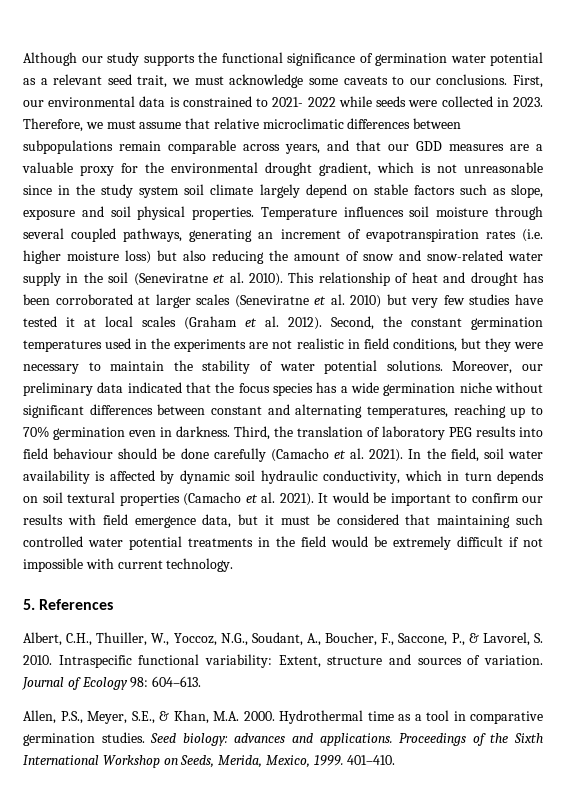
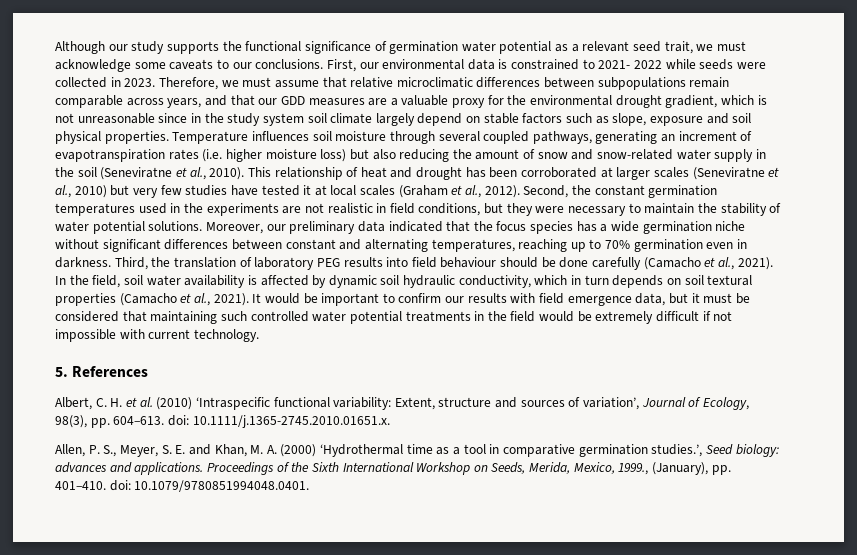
- Temperature influences soil moisture through several coupled pathways, generating an increment of evapotranspiration rates (i.e. higher moisture loss) but also reducing the amount of snow and snow-related water supply in the soil (Seneviratne et al. 2010).
+ Temperature influences soil moisture through several coupled pathways, generating an increment of evapotranspiration rates (i.e. higher moisture loss) but also reducing the amount of snow and snow-related water supply in the soil (Seneviratne et al., 2010).
- This relationship of heat and drought has been corroborated at larger scales (Seneviratne et al. 2010) but very few studies have tested it at local scales (Graham et al. 2012).
+ This relationship of heat and drought has been corroborated at larger scales (Seneviratne et al., 2010) but very few studies have tested it at local scales (Graham et al., 2012).
- Third, the translation of laboratory PEG results into field behaviour should be done carefully (Camacho et al. 2021).
+ Third, the translation of laboratory PEG results into field behaviour should be done carefully (Camacho et al., 2021).
- In the field, soil water availability is affected by dynamic soil hydraulic conductivity, which in turn depends on soil textural properties (Camacho et al. 2021).
+ In the field, soil water availability is affected by dynamic soil hydraulic conductivity, which in turn depends on soil textural properties (Camacho et al., 2021).
- Albert, C.H., Thuiller, W., Yoccoz, N.G., Soudant, A., Boucher, F., Saccone, P., & Lavorel, S. 2010. Intraspecific functional variability: Extent, structure and sources of variation. Journal of Ecology 98: 604–613.
+ Albert, C. H. et al. (2010) ‘Intraspecific functional variability: Extent, structure and sources of variation’, Journal of Ecology, 98(3), pp. 604–613. doi: 10.1111/j.1365-2745.2010.01651.x.
- Allen, P.S., Meyer, S.E., & Khan, M.A. 2000. Hydrothermal time as a tool in comparative germination studies. Seed biology: advances and applications.
+ Allen, P. S., Meyer, S. E. and Khan, M. A. (2000) ‘Hydrothermal time as a tool in comparative germination studies.’, Seed biology: advances and applications.
- Proceedings of the Sixth International Workshop on Seeds, Merida, Mexico, 1999. 401–410.
+ Proceedings of the Sixth International Workshop on Seeds, Merida, Mexico, 1999., (January), pp. 401–410. doi: 10.1079/9780851994048.0401.

